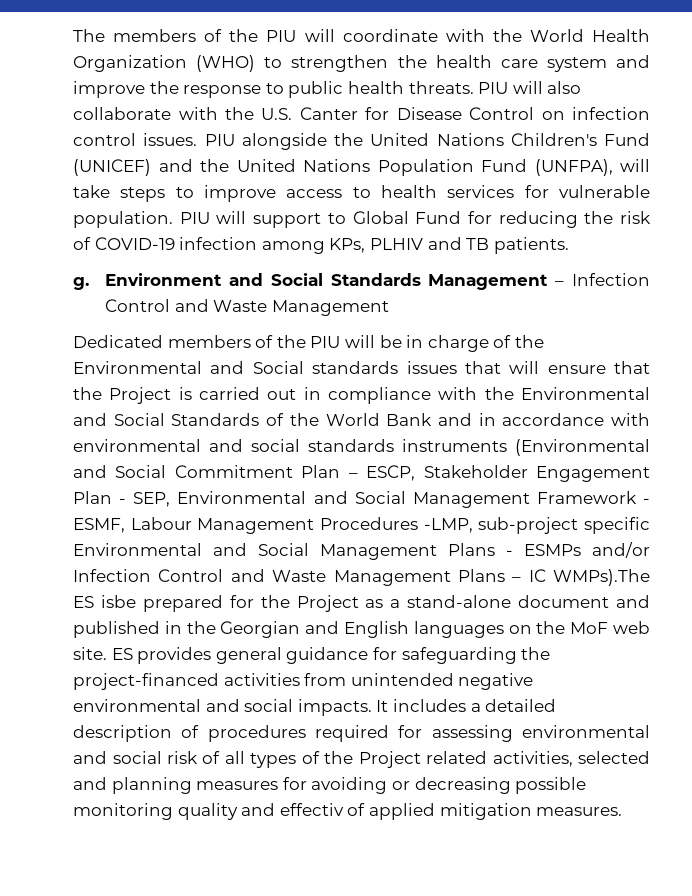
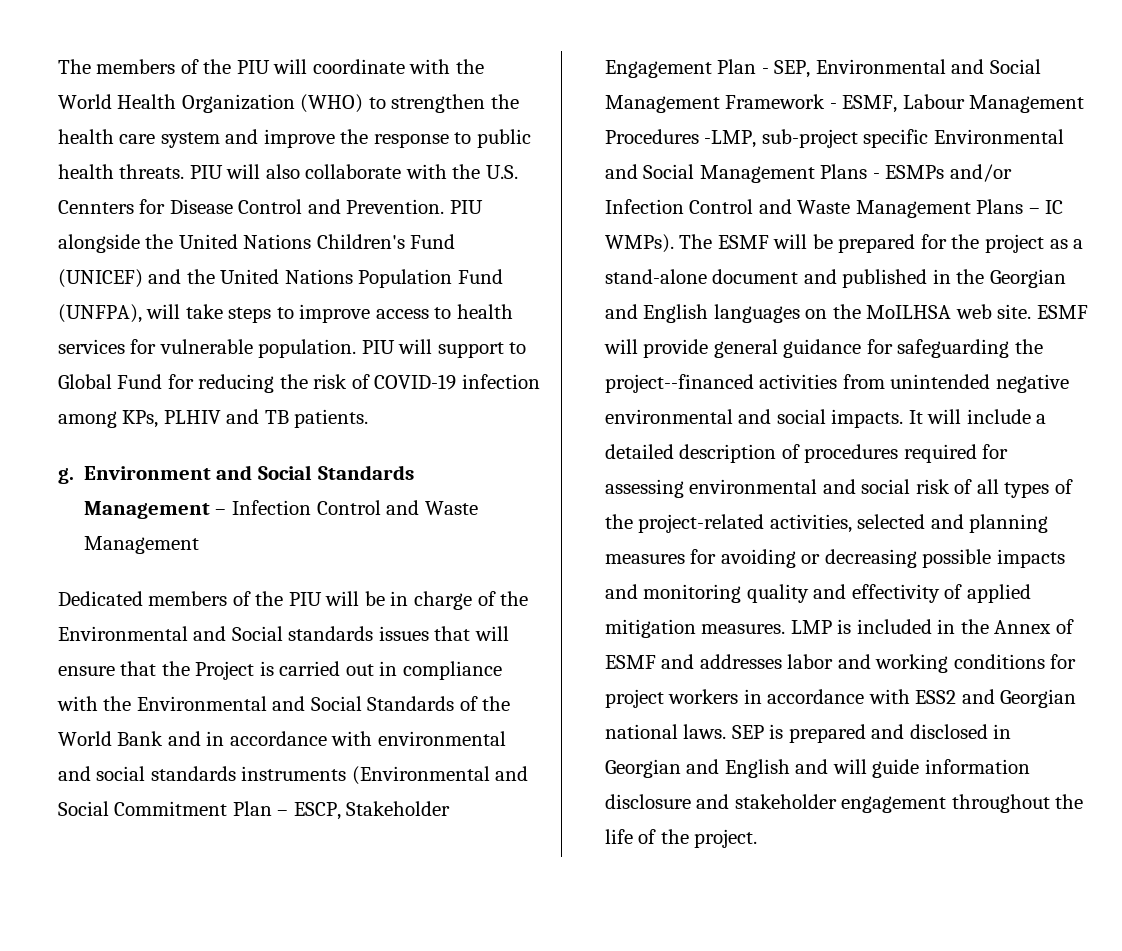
- PIU will also collaborate with the U.S. Canter for Disease Control on infection control issues.
+ PIU will also collaborate with the U.S. Cennters for Disease Control and Prevention.
- Dedicated members of the PIU will be in charge of the Environmental and Social standards issues that will ensure that the Project is carried out in compliance with the Environmental and Social Standards of the World Bank and in accordance with environmental and social standards instruments (Environmental and Social Commitment Plan – ESCP, Stakeholder Engagement Plan - SEP, Environmental and Social Management Framework - ESMF, Labour Management Procedures -LMP, sub-project specific Environmental and Social Management Plans - ESMPs and/or Infection Control and Waste Management Plans – IC WMPs).The ES isbe prepared for the Project as a stand-alone document and published in the Georgian and English languages on the MoF web site.
+ Dedicated members of the PIU will be in charge of the Environmental and Social standards issues that will ensure that the Project is carried out in compliance with the Environmental and Social Standards of the World Bank and in accordance with environmental and social standards instruments (Environmental and Social Commitment Plan – ESCP, Stakeholder Engagement Plan - SEP, Environmental and Social Management Framework - ESMF, Labour Management Procedures -LMP, sub-project specific Environmental and Social Management Plans - ESMPs and/or Infection Control and Waste Management Plans – IC WMPs). The ESMF will be prepared for the project as a stand-alone document and published in the Georgian and English languages on the MoILHSA web site.
- ES provides general guidance for safeguarding the project-financed activities from unintended negative environmental and social impacts.
+ ESMF will provide general guidance for safeguarding the project--financed activities from unintended negative environmental and social impacts.
- It includes a detailed description of procedures required for assessing environmental and social risk of all types of the Project related activities, selected and planning measures for avoiding or decreasing possible monitoring quality and effectiv of applied mitigation measures.
+ It will include a detailed description of procedures required for assessing environmental and social risk of all types of the project-related activities, selected and planning measures for avoiding or decreasing possible impacts and monitoring quality and effectivity of applied mitigation measures.
+ LMP is included in the Annex of ESMF and addresses labor and working conditions for project workers in accordance with ESS2 and Georgian national laws. SEP is prepared and disclosed in Georgian and English and will guide information disclosure and stakeholder engagement throughout the life of the project.

